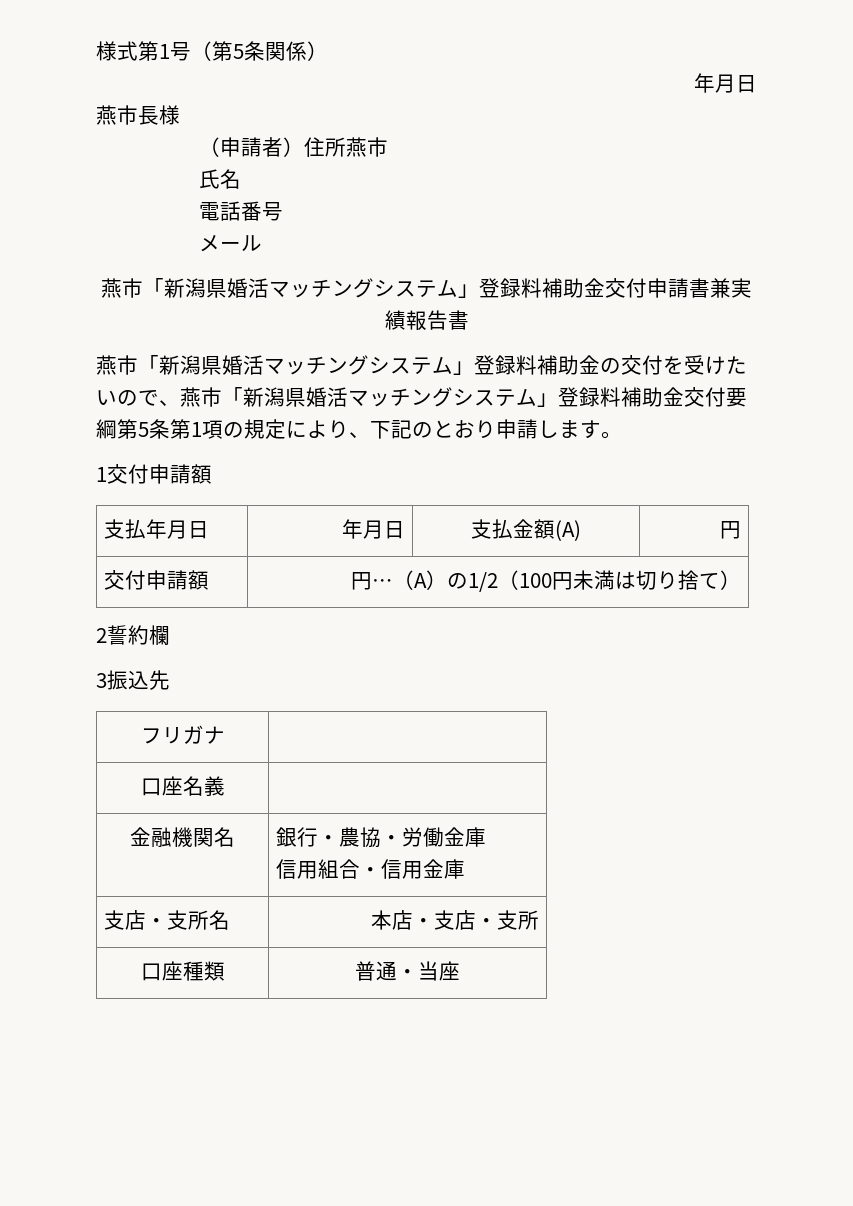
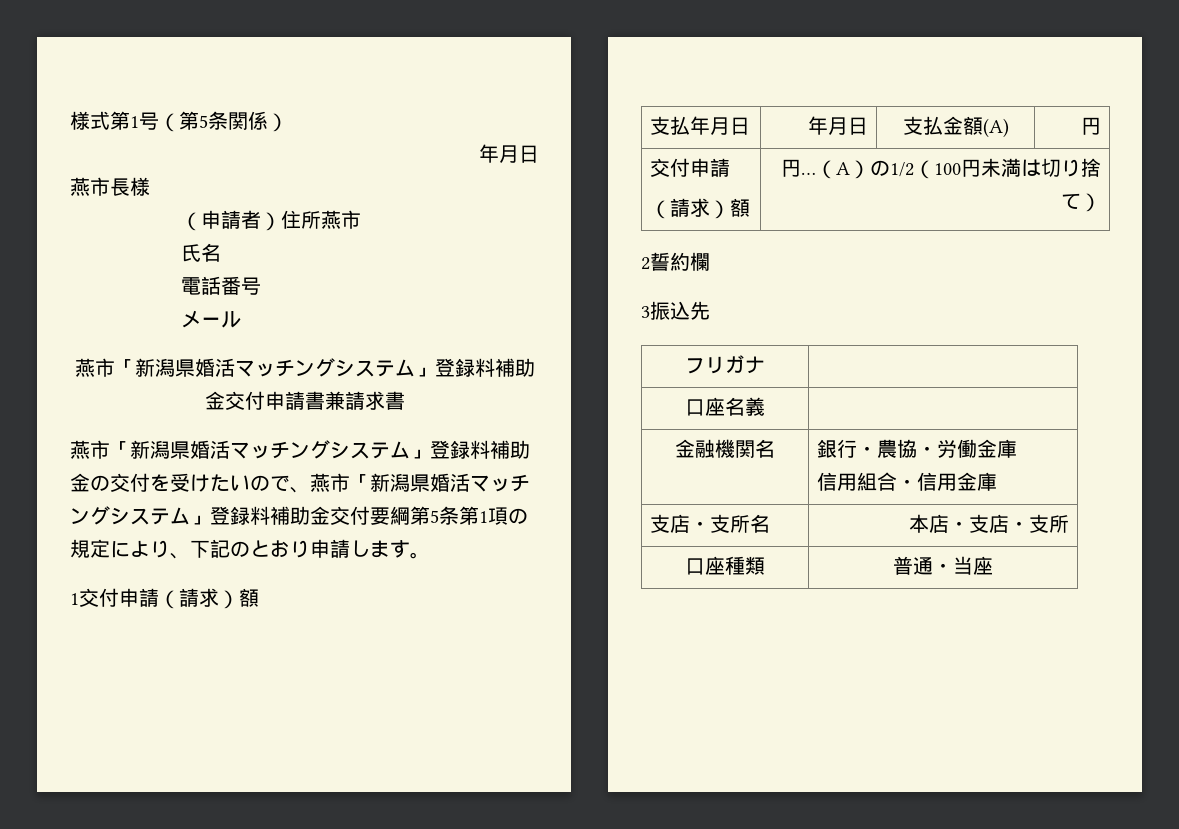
- 燕市「新潟県婚活マッチングシステム」登録料補助金交付申請書兼実績報告書
+ 燕市「新潟県婚活マッチングシステム」登録料補助金交付申請書兼請求書
- 1交付申請額
+ 1交付申請（請求）額
  支払年月日 | 年月日 | 支払金額(A) | 円
- 交付申請額 | 円…（A）の1/2（100円未満は切り捨て）
+ 交付申請
+ （請求）額 | 円…（A）の1/2（100円未満は切り捨て）

